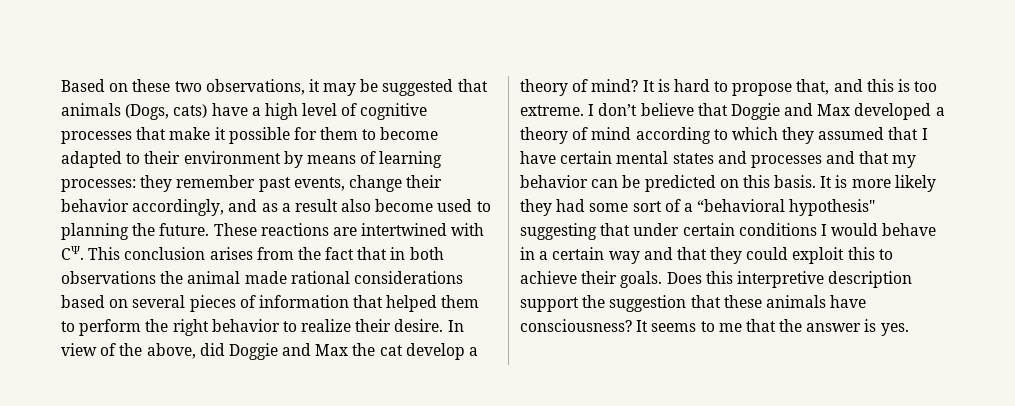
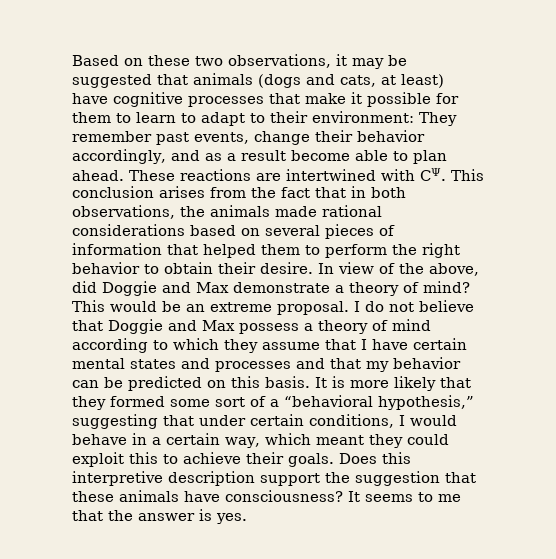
- Based on these two observations, it may be suggested that animals (Dogs, cats) have a high level of cognitive processes that make it possible for them to become adapted to their environment by means of learning processes: they remember past events, change their behavior accordingly, and as a result also become used to planning the future.
+ Based on these two observations, it may be suggested that animals (dogs and cats, at least) have cognitive processes that make it possible for them to learn to adapt to their environment: They remember past events, change their behavior accordingly, and as a result become able to plan ahead.
- These reactions are intertwined with CΨ. This conclusion arises from the fact that in both observations the animal made rational considerations based on several pieces of information that helped them to perform the right behavior to realize their desire.
+ These reactions are intertwined with CΨ. This conclusion arises from the fact that in both observations, the animals made rational considerations based on several pieces of information that helped them to perform the right behavior to obtain their desire.
- In view of the above, did Doggie and Max the cat develop a theory of mind?
+ In view of the above, did Doggie and Max demonstrate a theory of mind?
- It is hard to propose that, and this is too extreme. I don’t believe that Doggie and Max developed a theory of mind according to which they assumed that I have certain mental states and processes and that my behavior can be predicted on this basis.
+ This would be an extreme proposal. I do not believe that Doggie and Max possess a theory of mind according to which they assume that I have certain mental states and processes and that my behavior can be predicted on this basis.
- It is more likely they had some sort of a “behavioral hypothesis" suggesting that under certain conditions I would behave in a certain way and that they could exploit this to achieve their goals.
+ It is more likely that they formed some sort of a “behavioral hypothesis,” suggesting that under certain conditions, I would behave in a certain way, which meant they could exploit this to achieve their goals.

